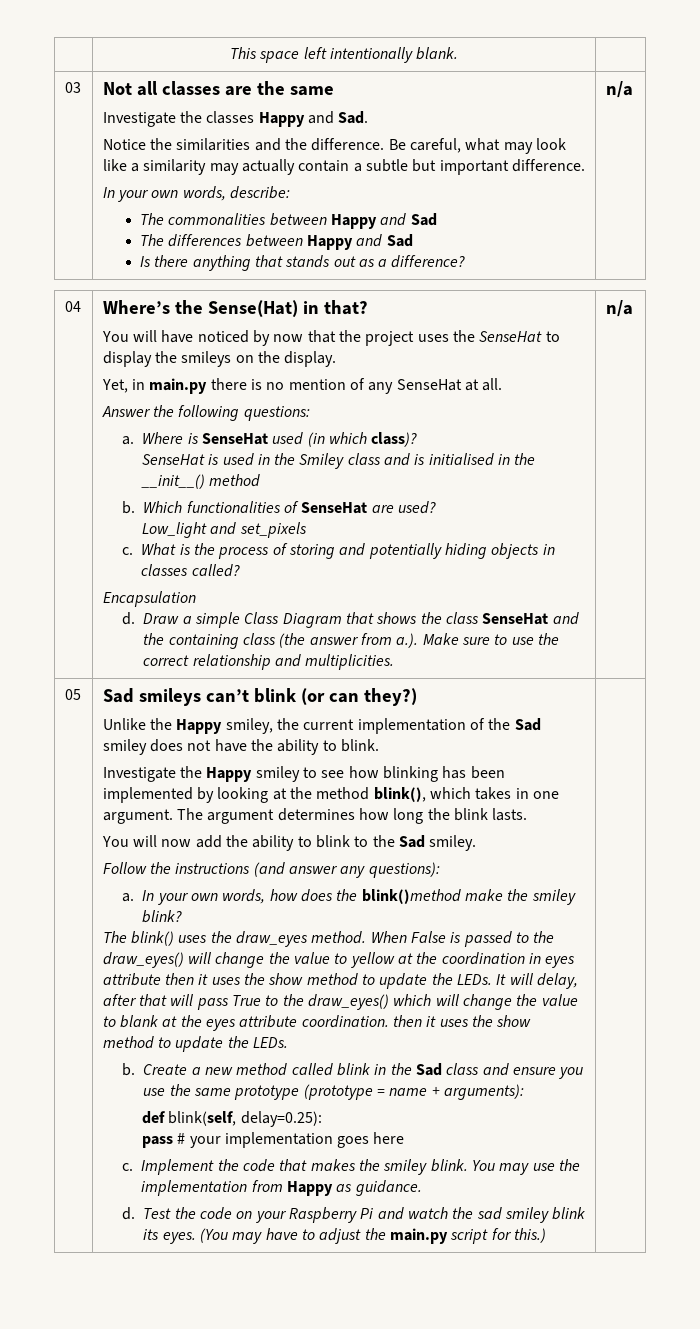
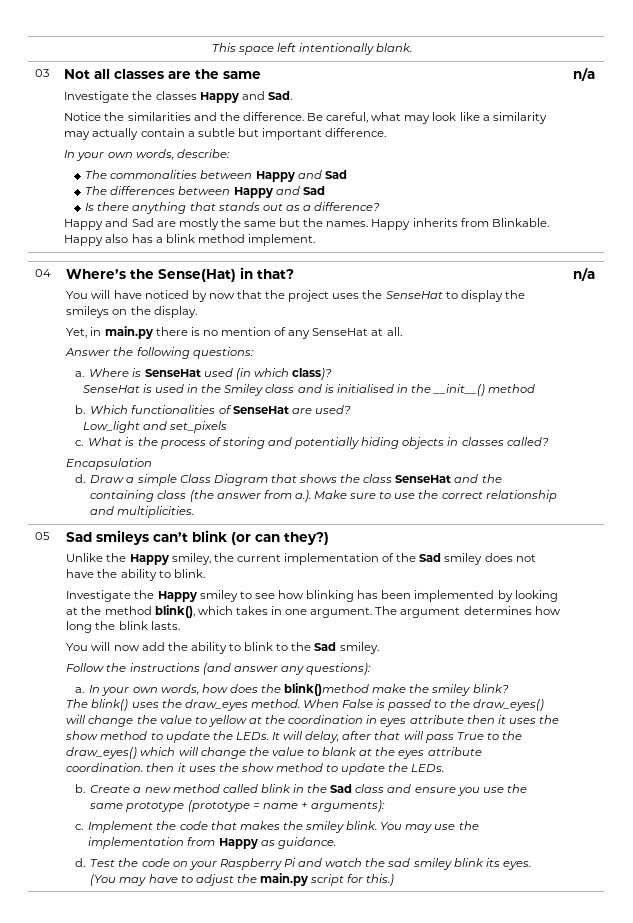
+ Happy and Sad are mostly the same but the names. Happy inherits from Blinkable. Happy also has a blink method implement.
- def blink(self, delay=0.25):
- pass # your implementation goes here

